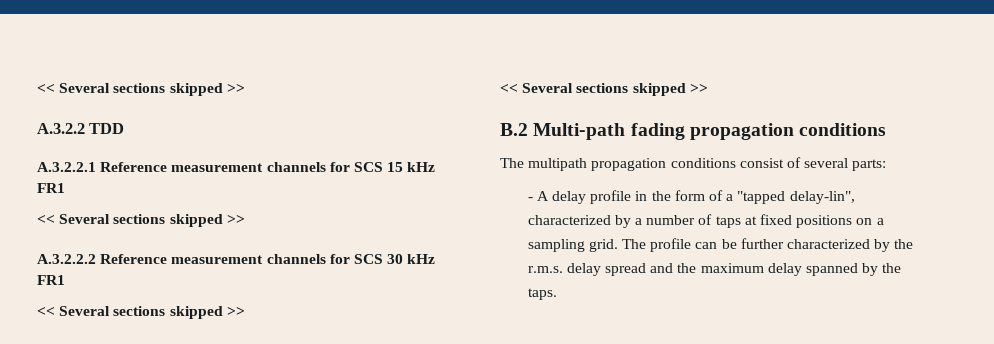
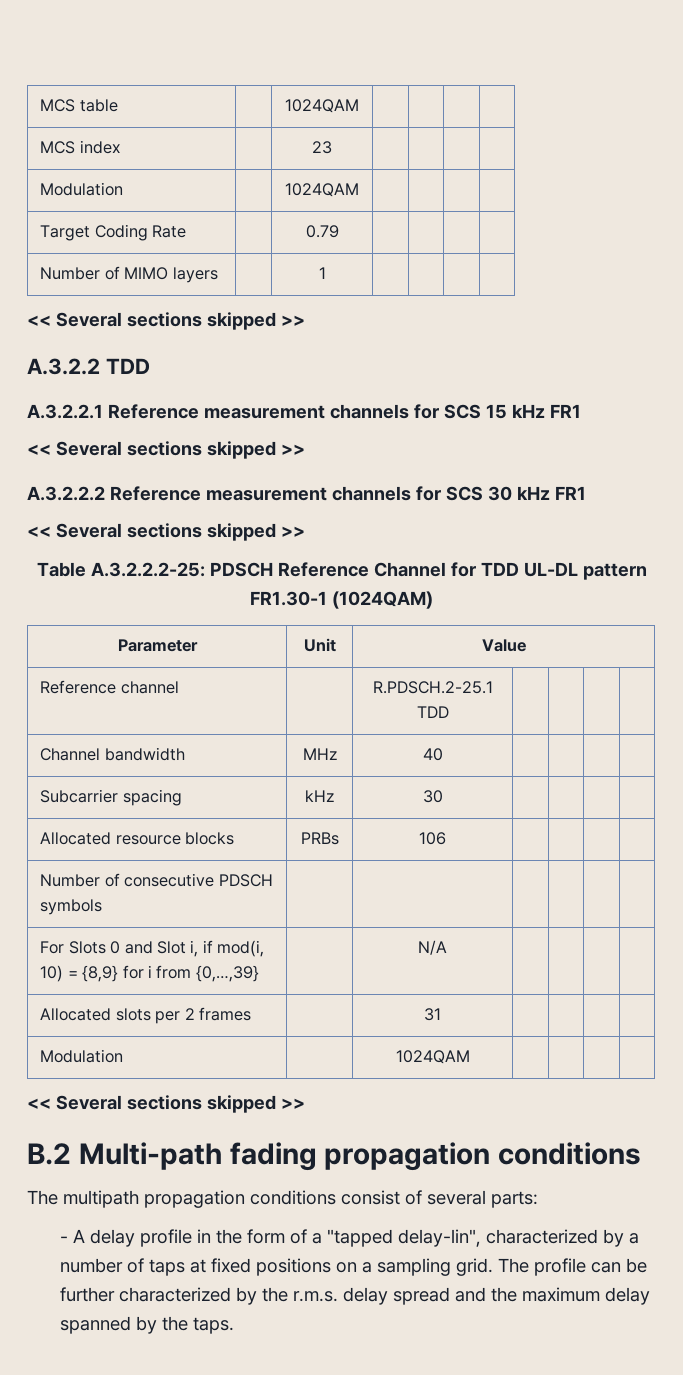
+ MCS table | | 1024QAM | | | |
+ MCS index | | 23 | | | |
+ Modulation | | 1024QAM | | | |
+ Target Coding Rate | | 0.79 | | | |
+ Number of MIMO layers | | 1 | | | |
+ Table A.3.2.2.2-25: PDSCH Reference Channel for TDD UL-DL pattern FR1.30-1 (1024QAM)
+ Parameter | Unit | Value
+ Reference channel | | R.PDSCH.2-25.1 TDD | | | |
+ Channel bandwidth | MHz | 40 | | | |
+ Subcarrier spacing | kHz | 30 | | | |
+ Allocated resource blocks | PRBs | 106 | | | |
+ Number of consecutive PDSCH symbols | | | | | |
+ For Slots 0 and Slot i, if mod(i, 10) = {8,9} for i from {0,…,39} | | N/A | | | |
+ Allocated slots per 2 frames | | 31 | | | |
+ Modulation | | 1024QAM | | | |

